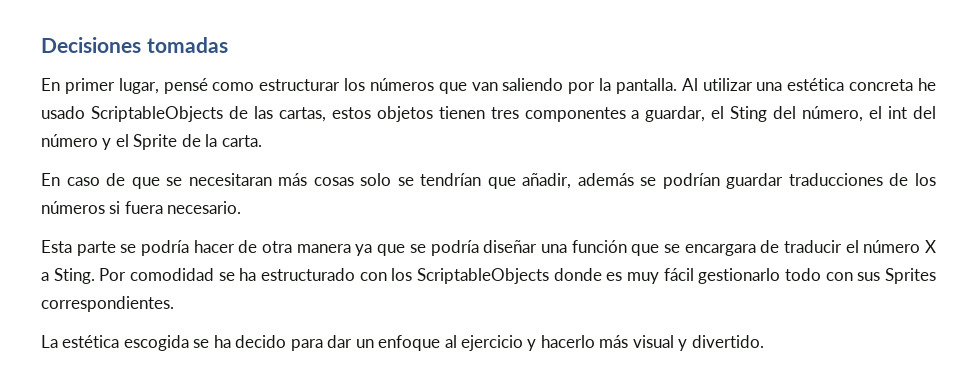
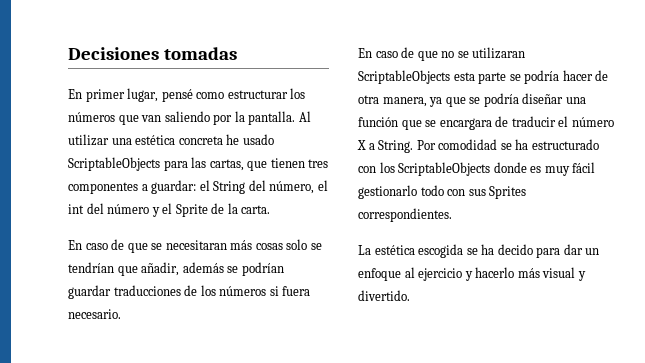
- Al utilizar una estética concreta he usado ScriptableObjects de las cartas, estos objetos tienen tres componentes a guardar, el Sting del número, el int del número y el Sprite de la carta.
+ Al utilizar una estética concreta he usado ScriptableObjects para las cartas, que tienen tres componentes a guardar: el String del número, el int del número y el Sprite de la carta.
- Esta parte se podría hacer de otra manera ya que se podría diseñar una función que se encargara de traducir el número X a Sting.
+ En caso de que no se utilizaran ScriptableObjects esta parte se podría hacer de otra manera, ya que se podría diseñar una función que se encargara de traducir el número X a String.

